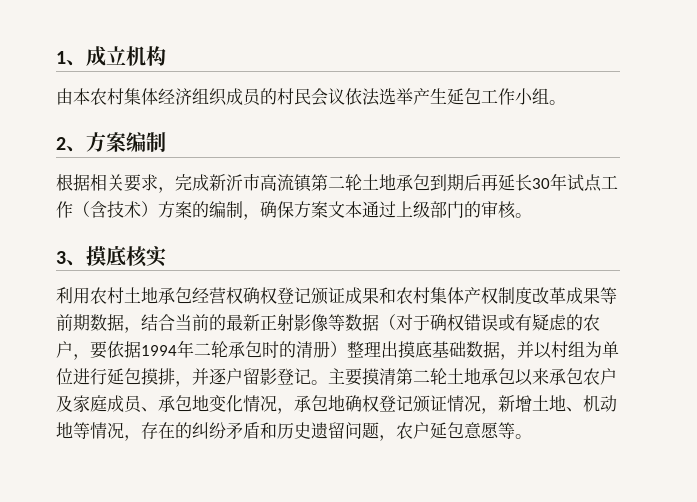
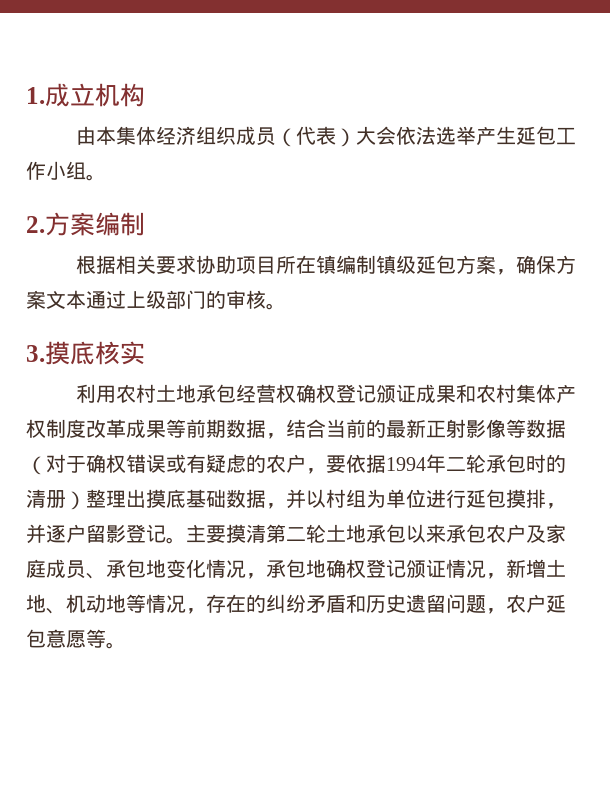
- 1、成立机构
+ 1.成立机构
- 由本农村集体经济组织成员的村民会议依法选举产生延包工作小组。
+ 由本集体经济组织成员（代表）大会依法选举产生延包工作小组。
- 2、方案编制
+ 2.方案编制
- 根据相关要求，完成新沂市高流镇第二轮土地承包到期后再延长30年试点工作（含技术）方案的编制，确保方案文本通过上级部门的审核。
+ 根据相关要求协助项目所在镇编制镇级延包方案，确保方案文本通过上级部门的审核。
- 3、摸底核实
+ 3.摸底核实

